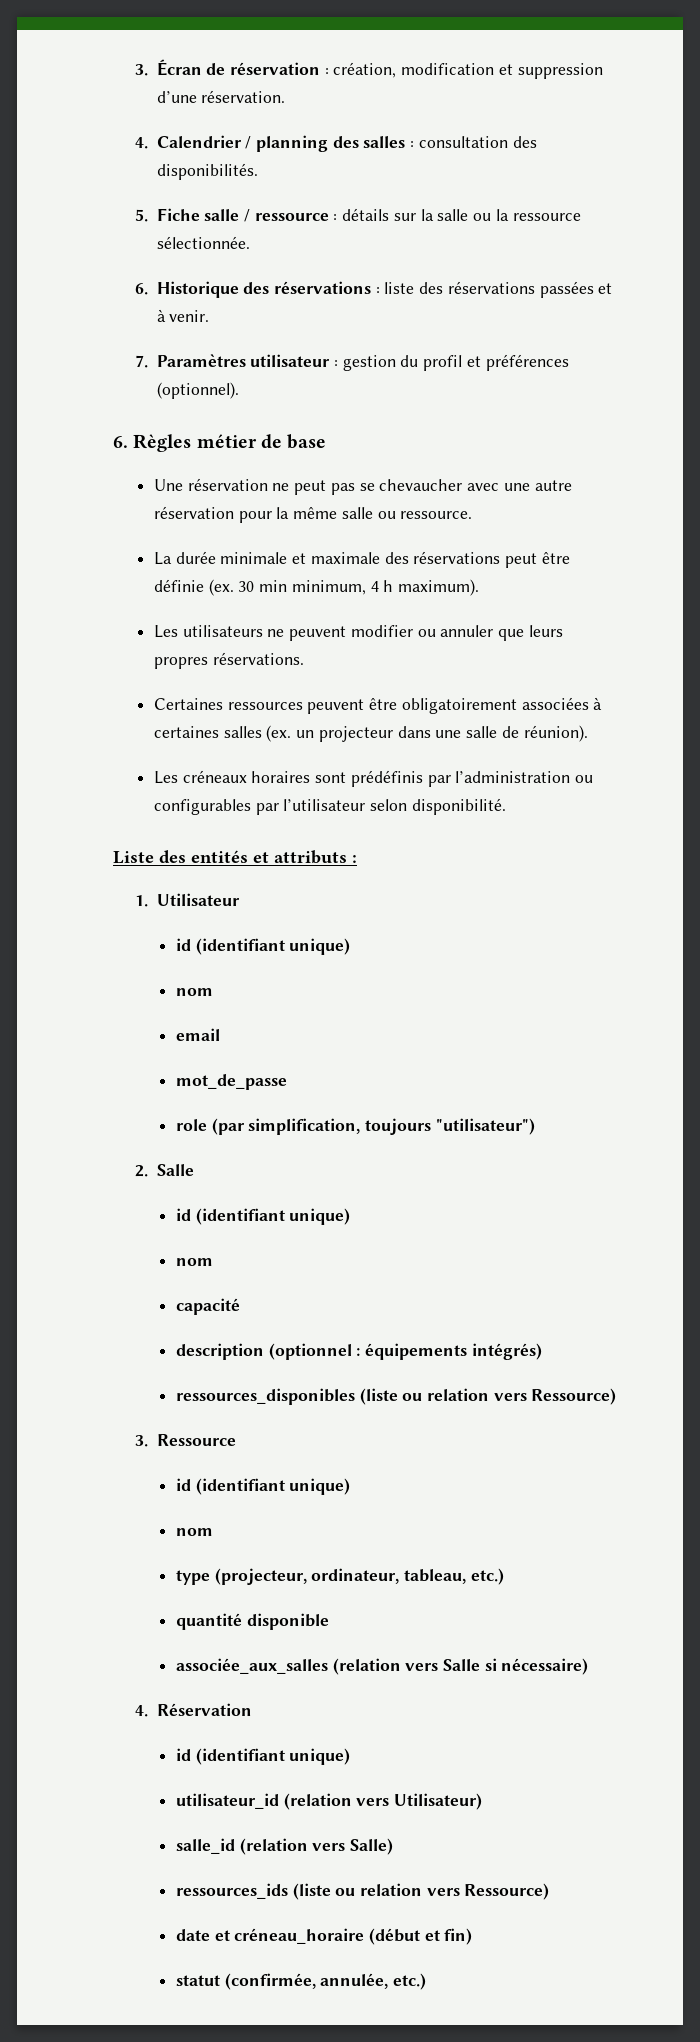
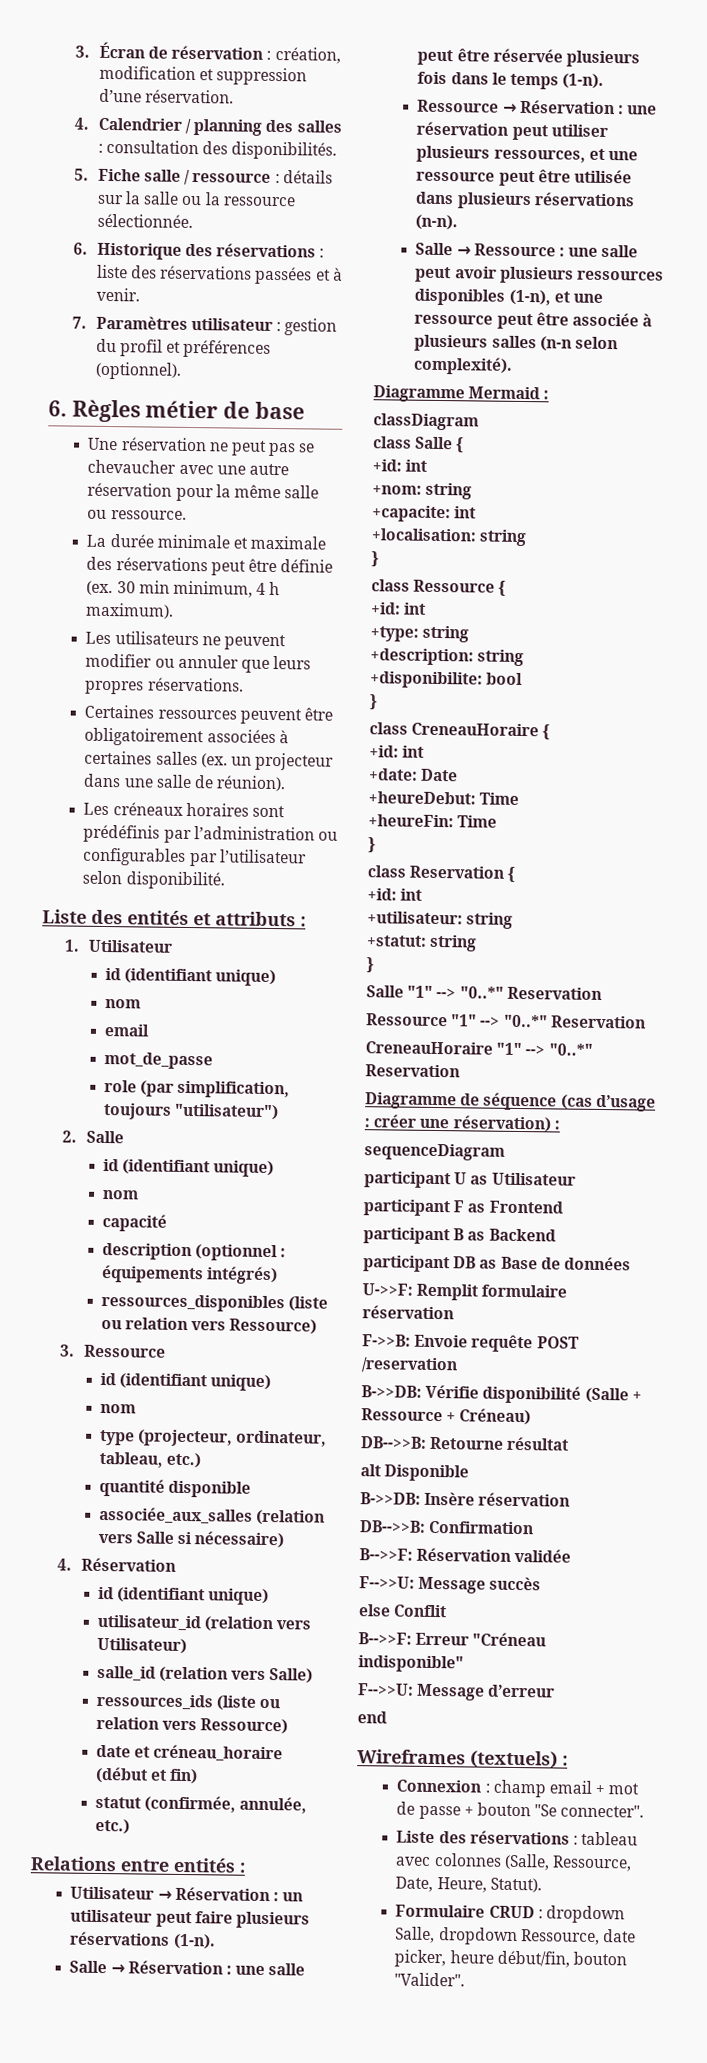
+ Relations entre entités :
+ Utilisateur → Réservation : un utilisateur peut faire plusieurs réservations (1-n).
+ Salle → Réservation : une salle peut être réservée plusieurs fois dans le temps (1-n).
+ Ressource → Réservation : une réservation peut utiliser plusieurs ressources, et une ressource peut être utilisée dans plusieurs réservations (n-n).
+ Salle → Ressource : une salle peut avoir plusieurs ressources disponibles (1-n), et une ressource peut être associée à plusieurs salles (n-n selon complexité).
+ Diagramme Mermaid :
+ classDiagram
+ class Salle {
+ +id: int
+ +nom: string
+ +capacite: int
+ +localisation: string
+ }
+ class Ressource {
+ +id: int
+ +type: string
+ +description: string
+ +disponibilite: bool
+ }
+ class CreneauHoraire {
+ +id: int
+ +date: Date
+ +heureDebut: Time
+ +heureFin: Time
+ }
+ class Reservation {
+ +id: int
+ +utilisateur: string
+ +statut: string
+ }
+ Salle "1" --> "0..*" Reservation
+ Ressource "1" --> "0..*" Reservation
+ CreneauHoraire "1" --> "0..*" Reservation
+ Diagramme de séquence (cas d’usage : créer une réservation) :
+ sequenceDiagram
+ participant U as Utilisateur
+ participant F as Frontend
+ participant B as Backend
+ participant DB as Base de données
+ U->>F: Remplit formulaire réservation
+ F->>B: Envoie requête POST /reservation
+ B->>DB: Vérifie disponibilité (Salle + Ressource + Créneau)
+ DB-->>B: Retourne résultat
+ alt Disponible
+ B->>DB: Insère réservation
+ DB-->>B: Confirmation
+ B-->>F: Réservation validée
+ F-->>U: Message succès
+ else Conflit
+ B-->>F: Erreur "Créneau indisponible"
+ F-->>U: Message d’erreur
+ end
+ Wireframes (textuels) :
+ Connexion : champ email + mot de passe + bouton "Se connecter".
+ Liste des réservations : tableau avec colonnes (Salle, Ressource, Date, Heure, Statut).
+ Formulaire CRUD : dropdown Salle, dropdown Ressource, date picker, heure début/fin, bouton "Valider".

